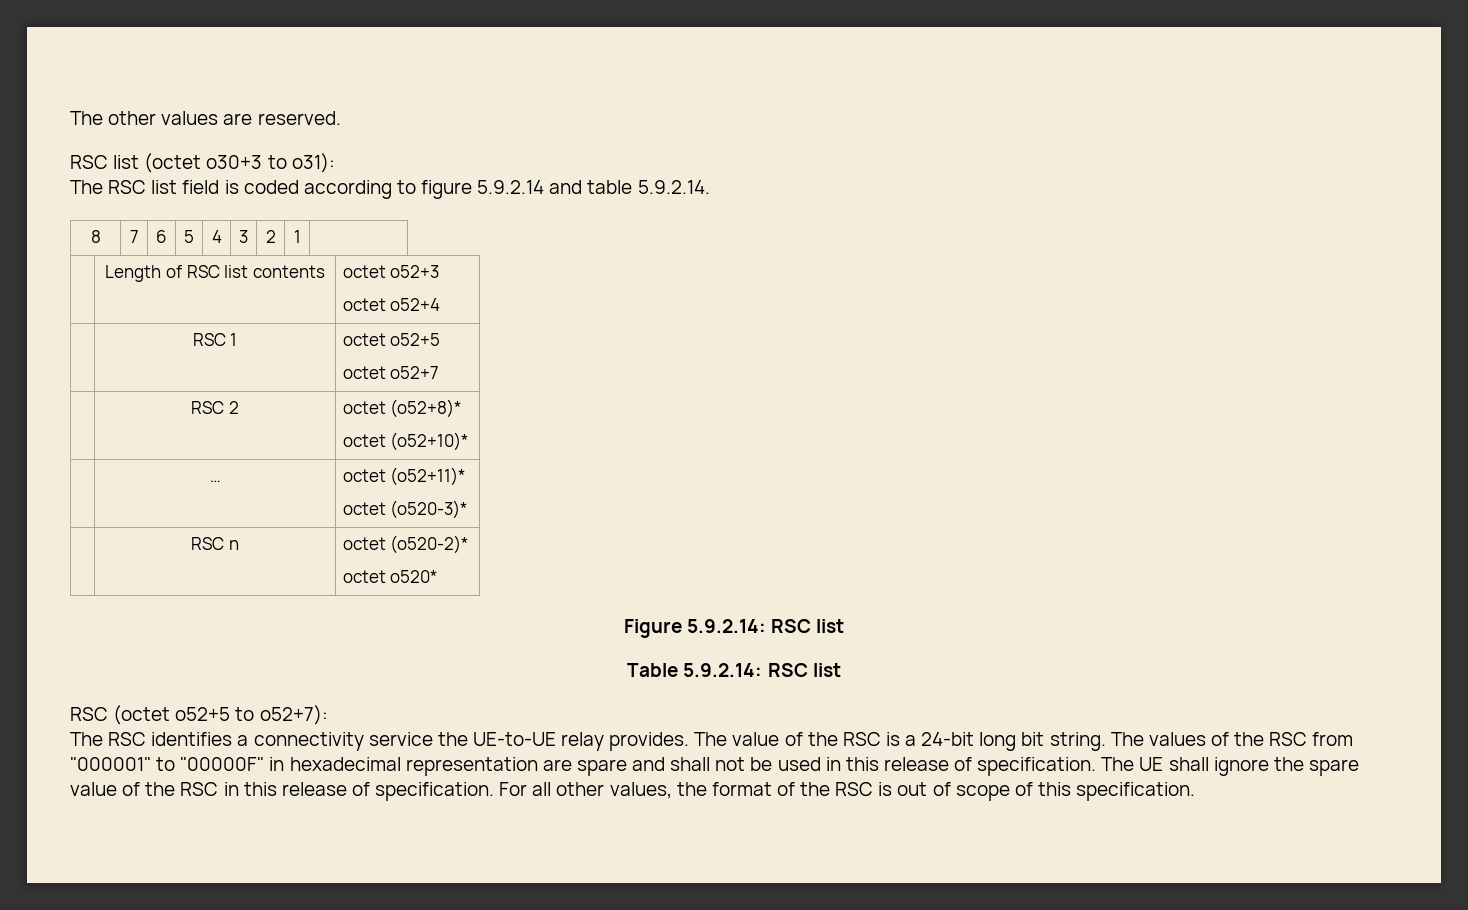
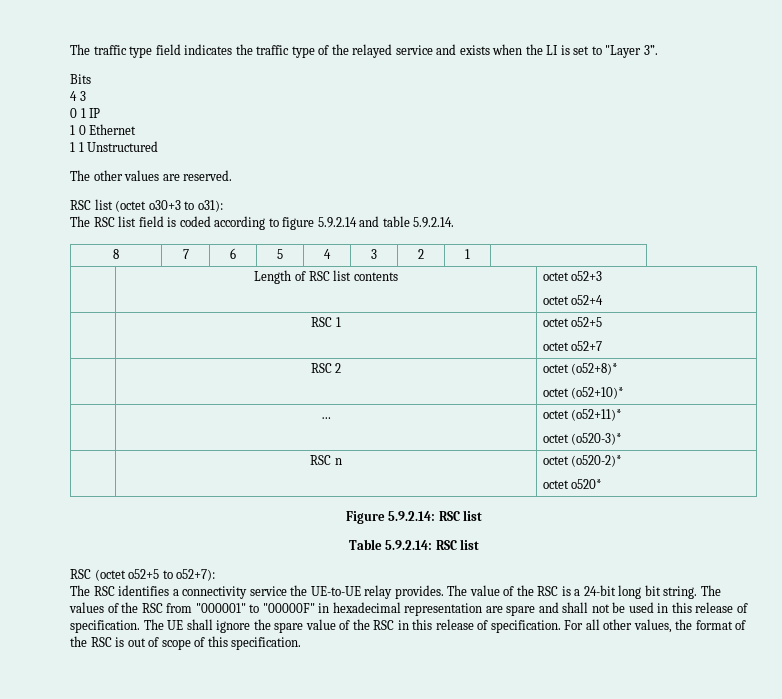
+ The traffic type field indicates the traffic type of the relayed service and exists when the LI is set to "Layer 3”.
+ Bits
+ 4 3
+ 0 1 IP
+ 1 0 Ethernet
+ 1 1 Unstructured

